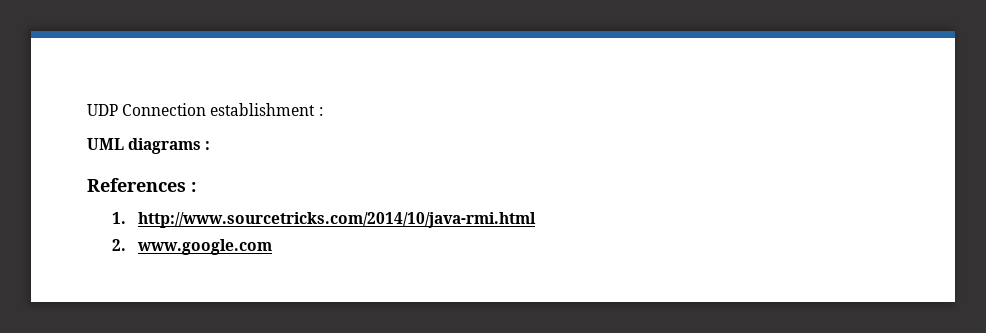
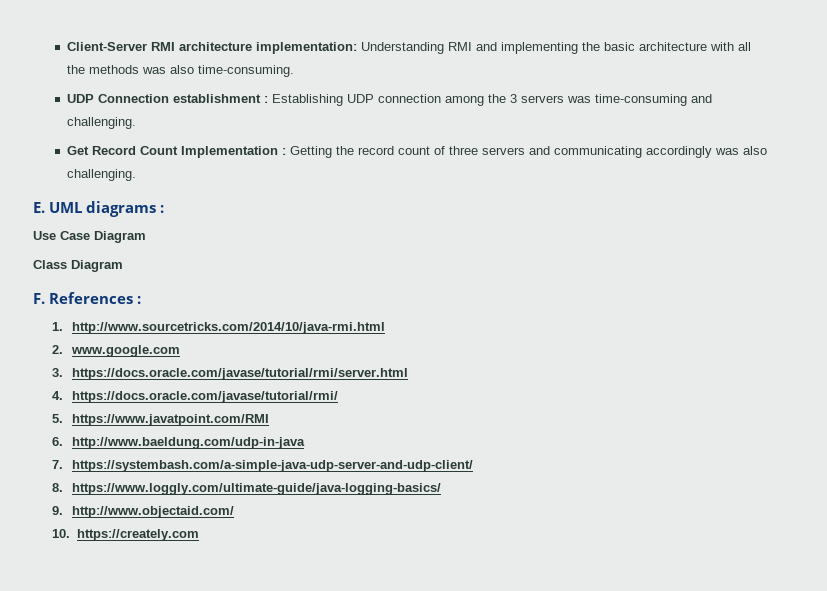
- UDP Connection establishment :
- UML diagrams :
- References :
+ Client-Server RMI architecture implementation: Understanding RMI and implementing the basic architecture with all the methods was also time-consuming.
+ UDP Connection establishment : Establishing UDP connection among the 3 servers was time-consuming and challenging.
+ Get Record Count Implementation : Getting the record count of three servers and communicating accordingly was also challenging.
+ E. UML diagrams :
+ Use Case Diagram
+ Class Diagram
+ F. References :
+ 3. https://docs.oracle.com/javase/tutorial/rmi/server.html
+ 4. https://docs.oracle.com/javase/tutorial/rmi/
+ 5. https://www.javatpoint.com/RMI
+ 6. http://www.baeldung.com/udp-in-java
+ 7. https://systembash.com/a-simple-java-udp-server-and-udp-client/
+ 8. https://www.loggly.com/ultimate-guide/java-logging-basics/
+ 9. http://www.objectaid.com/
+ 10. https://creately.com

